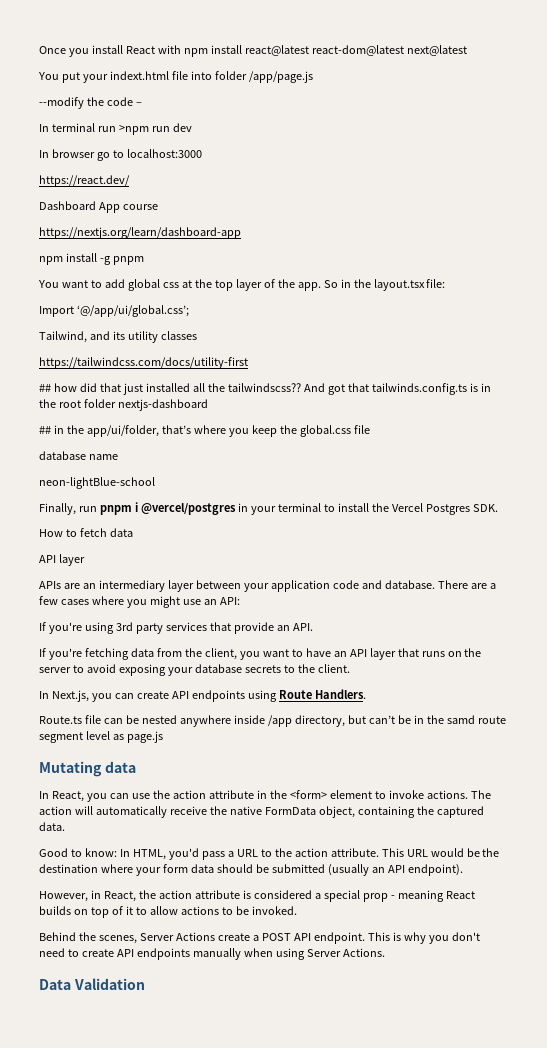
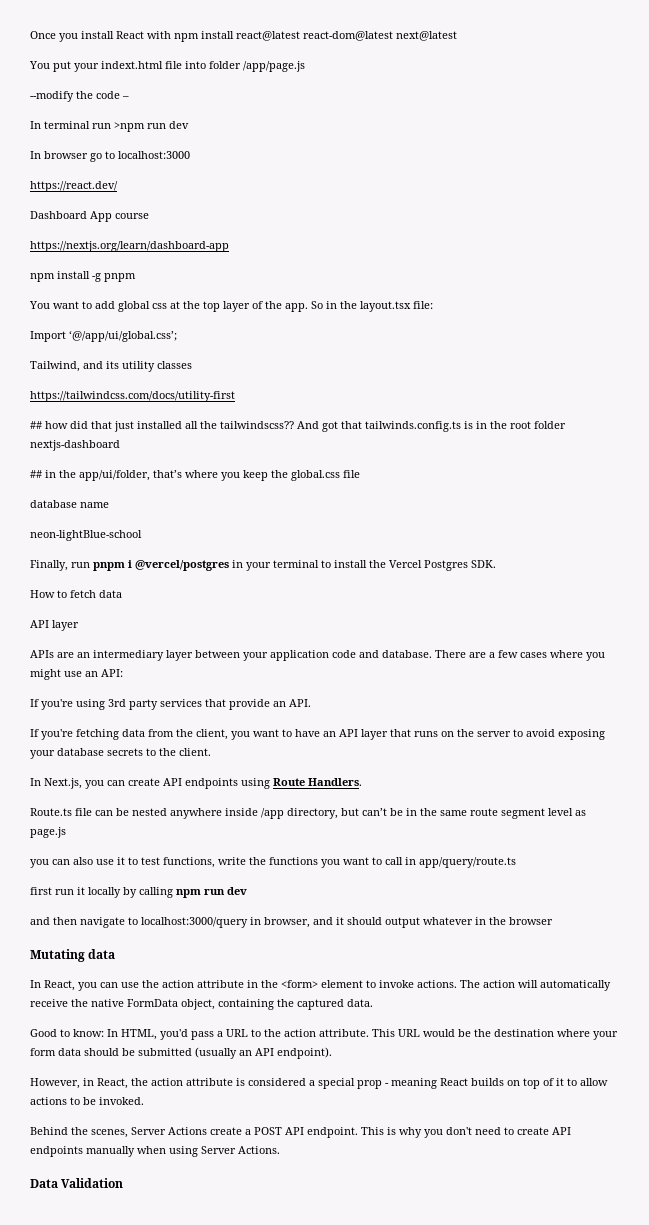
- Route.ts file can be nested anywhere inside /app directory, but can’t be in the samd route segment level as page.js
+ Route.ts file can be nested anywhere inside /app directory, but can’t be in the same route segment level as page.js
+ you can also use it to test functions, write the functions you want to call in app/query/route.ts
+ first run it locally by calling npm run dev
+ and then navigate to localhost:3000/query in browser, and it should output whatever in the browser

